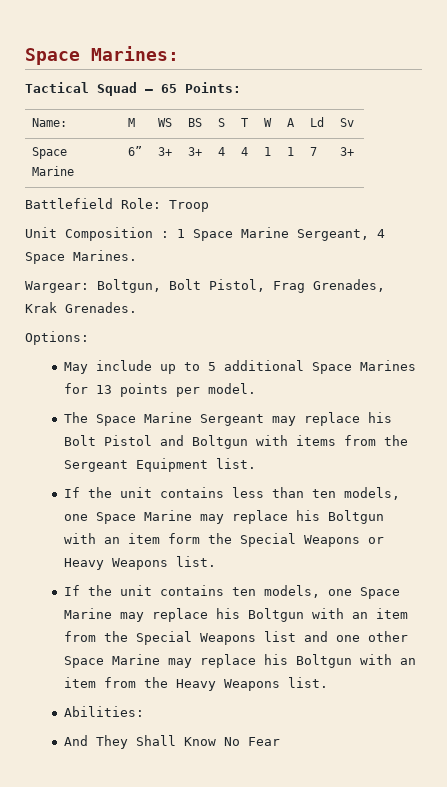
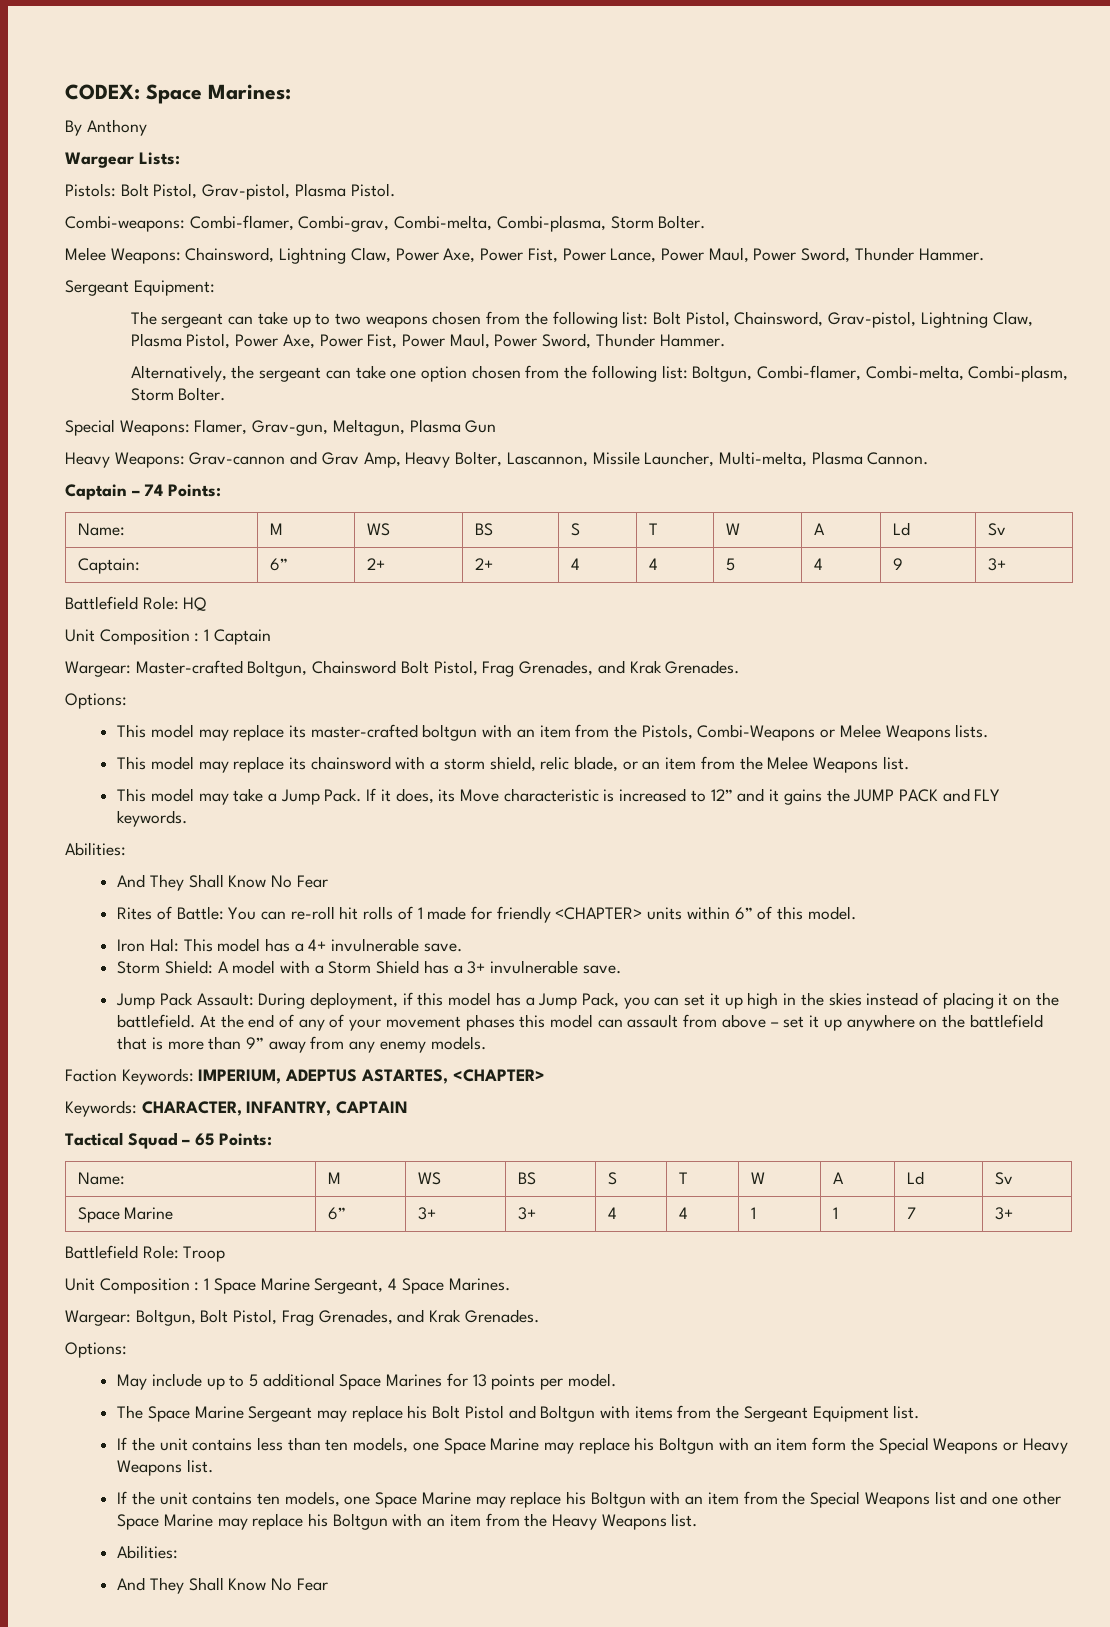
- Space Marines:
+ CODEX: Space Marines:
+ By Anthony
+ Wargear Lists:
+ Pistols: Bolt Pistol, Grav-pistol, Plasma Pistol.
+ Combi-weapons: Combi-flamer, Combi-grav, Combi-melta, Combi-plasma, Storm Bolter.
+ Melee Weapons: Chainsword, Lightning Claw, Power Axe, Power Fist, Power Lance, Power Maul, Power Sword, Thunder Hammer.
+ Sergeant Equipment:
+ The sergeant can take up to two weapons chosen from the following list: Bolt Pistol, Chainsword, Grav-pistol, Lightning Claw, Plasma Pistol, Power Axe, Power Fist, Power Maul, Power Sword, Thunder Hammer.
+ Alternatively, the sergeant can take one option chosen from the following list: Boltgun, Combi-flamer, Combi-melta, Combi-plasm, Storm Bolter.
+ Special Weapons: Flamer, Grav-gun, Meltagun, Plasma Gun
+ Heavy Weapons: Grav-cannon and Grav Amp, Heavy Bolter, Lascannon, Missile Launcher, Multi-melta, Plasma Cannon.
+ Captain – 74 Points:
+ Name: | M | WS | BS | S | T | W | A | Ld | Sv
+ Captain: | 6” | 2+ | 2+ | 4 | 4 | 5 | 4 | 9 | 3+
+ Battlefield Role: HQ
+ Unit Composition : 1 Captain
+ Wargear: Master-crafted Boltgun, Chainsword Bolt Pistol, Frag Grenades, and Krak Grenades.
+ Options:
+ This model may replace its master-crafted boltgun with an item from the Pistols, Combi-Weapons or Melee Weapons lists.
+ This model may replace its chainsword with a storm shield, relic blade, or an item from the Melee Weapons list.
+ This model may take a Jump Pack. If it does, its Move characteristic is increased to 12” and it gains the JUMP PACK and FLY keywords.
+ Abilities:
+ And They Shall Know No Fear
+ Rites of Battle: You can re-roll hit rolls of 1 made for friendly <CHAPTER> units within 6” of this model.
+ Iron Hal: This model has a 4+ invulnerable save.
+ Storm Shield: A model with a Storm Shield has a 3+ invulnerable save.
+ Jump Pack Assault: During deployment, if this model has a Jump Pack, you can set it up high in the skies instead of placing it on the battlefield. At the end of any of your movement phases this model can assault from above – set it up anywhere on the battlefield that is more than 9” away from any enemy models.
+ Faction Keywords: IMPERIUM, ADEPTUS ASTARTES, <CHAPTER>
+ Keywords: CHARACTER, INFANTRY, CAPTAIN
- Wargear: Boltgun, Bolt Pistol, Frag Grenades, Krak Grenades.
+ Wargear: Boltgun, Bolt Pistol, Frag Grenades, and Krak Grenades.

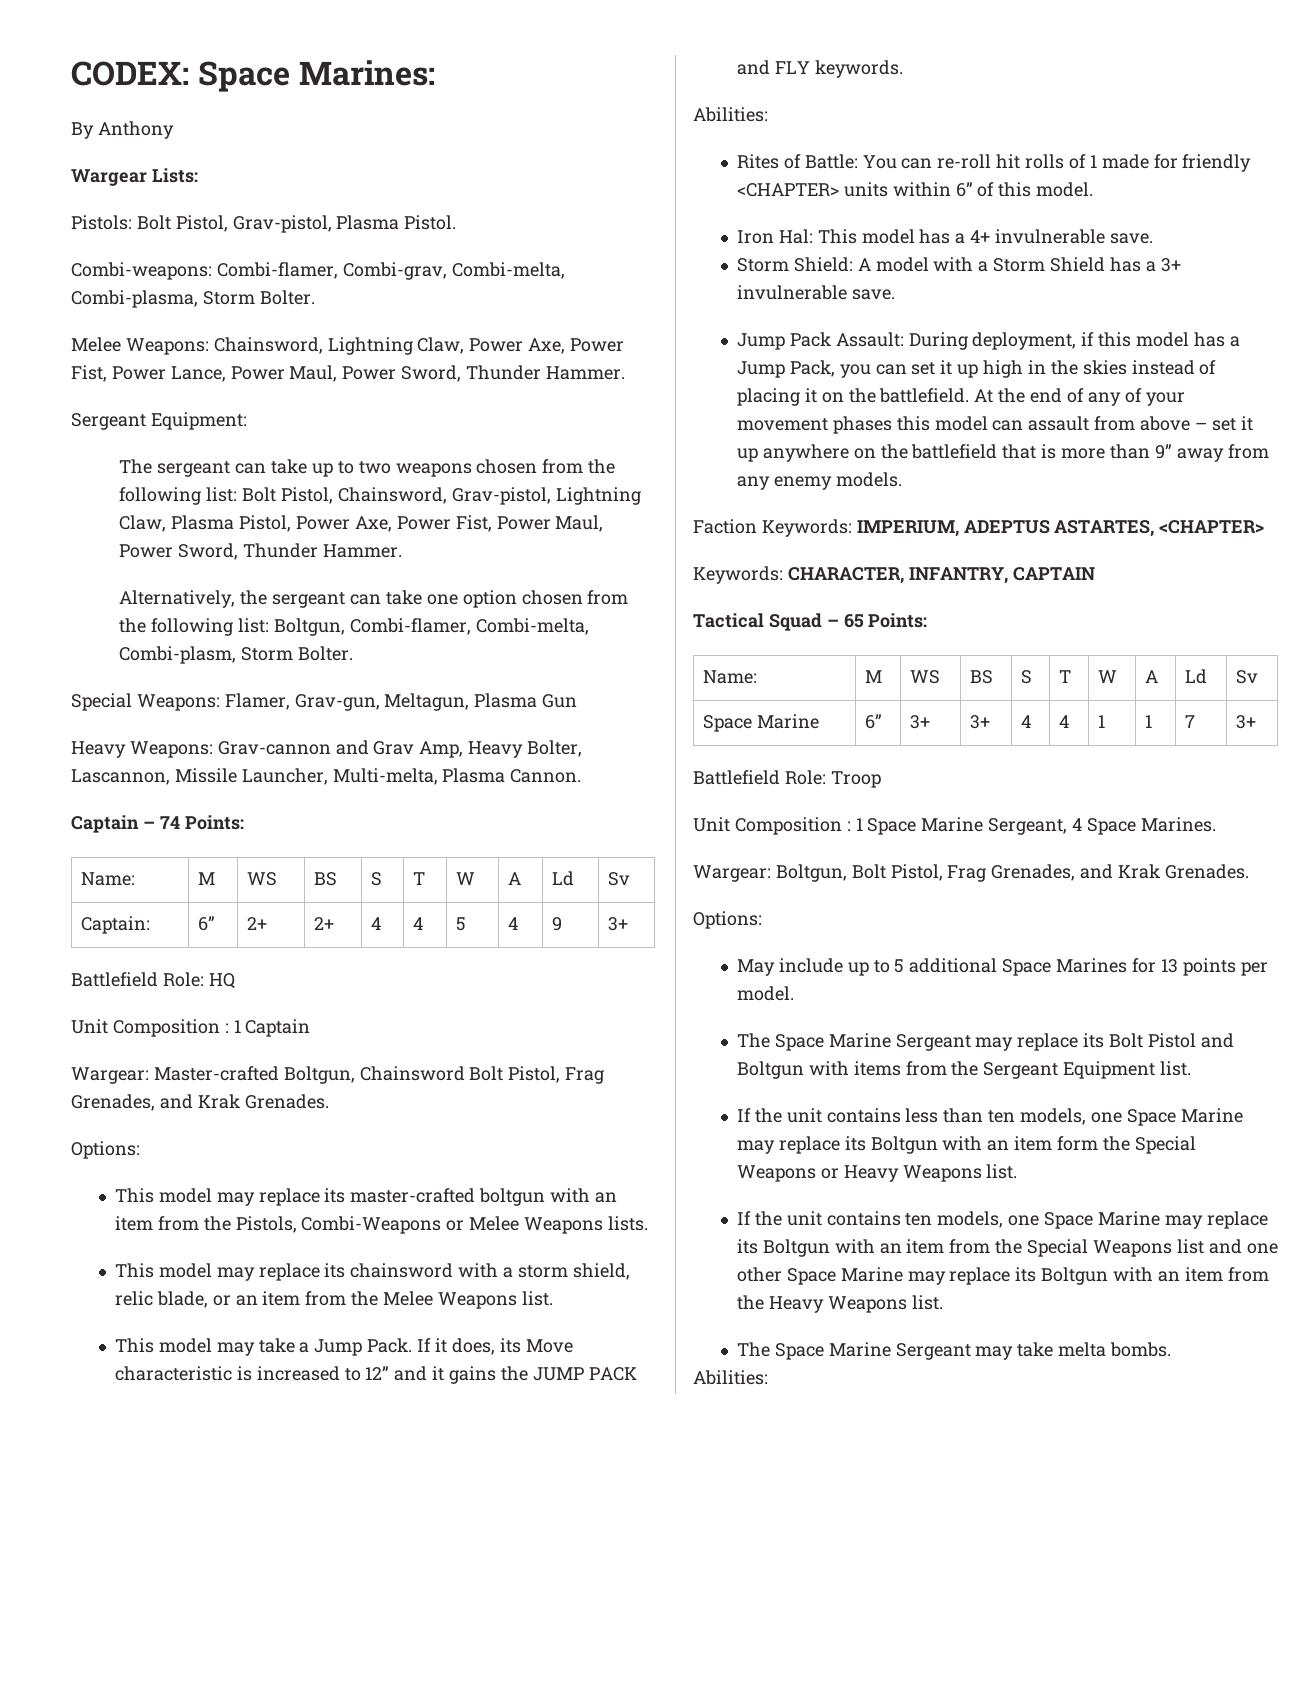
  If it does, its Move characteristic is increased to 12” and it gains the JUMP PACK and FLY keywords.
  Abilities:
- And They Shall Know No Fear
- The Space Marine Sergeant may replace his Bolt Pistol and Boltgun with items from the Sergeant Equipment list.
+ The Space Marine Sergeant may replace its Bolt Pistol and Boltgun with items from the Sergeant Equipment list.
- If the unit contains less than ten models, one Space Marine may replace his Boltgun with an item form the Special Weapons or Heavy Weapons list.
+ If the unit contains less than ten models, one Space Marine may replace its Boltgun with an item form the Special Weapons or Heavy Weapons list.
- If the unit contains ten models, one Space Marine may replace his Boltgun with an item from the Special Weapons list and one other Space Marine may replace his Boltgun with an item from the Heavy Weapons list.
+ If the unit contains ten models, one Space Marine may replace its Boltgun with an item from the Special Weapons list and one other Space Marine may replace its Boltgun with an item from the Heavy Weapons list.
+ The Space Marine Sergeant may take melta bombs.
  Abilities:
- And They Shall Know No Fear

